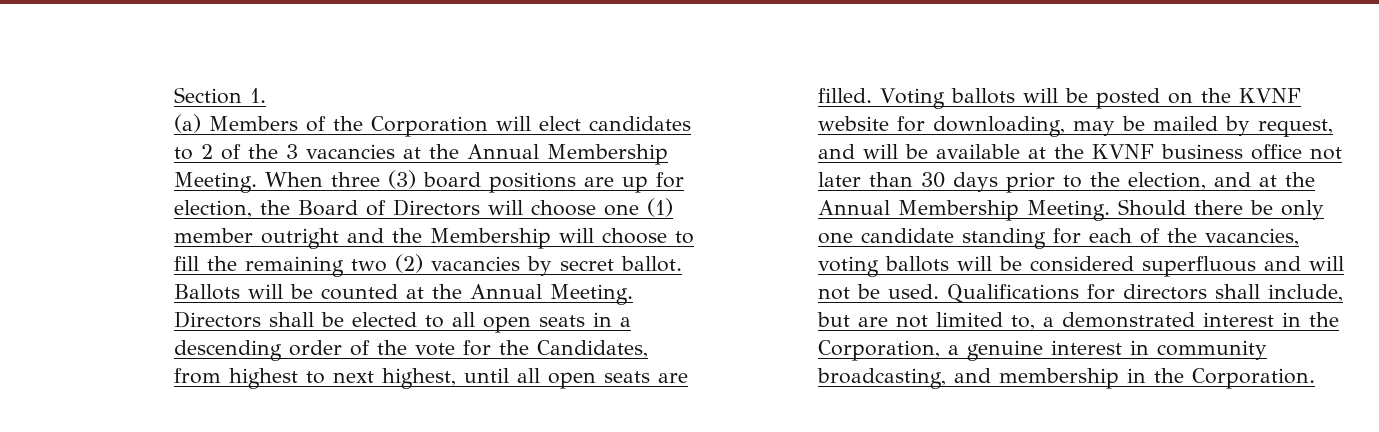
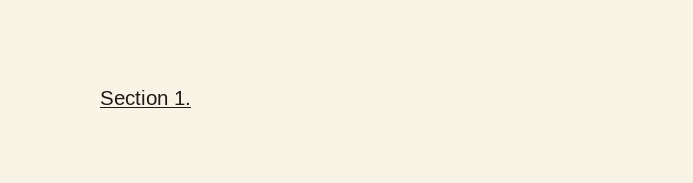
- (a) Members of the Corporation will elect candidates to 2 of the 3 vacancies at the Annual Membership Meeting. When three (3) board positions are up for election, the Board of Directors will choose one (1) member outright and the Membership will choose to fill the remaining two (2) vacancies by secret ballot. Ballots will be counted at the Annual Meeting. Directors shall be elected to all open seats in a descending order of the vote for the Candidates, from highest to next highest, until all open seats are filled. Voting ballots will be posted on the KVNF website for downloading, may be mailed by request, and will be available at the KVNF business office not later than 30 days prior to the election, and at the Annual Membership Meeting. Should there be only one candidate standing for each of the vacancies, voting ballots will be considered superfluous and will not be used. Qualifications for directors shall include, but are not limited to, a demonstrated interest in the Corporation, a genuine interest in community broadcasting, and membership in the Corporation.

